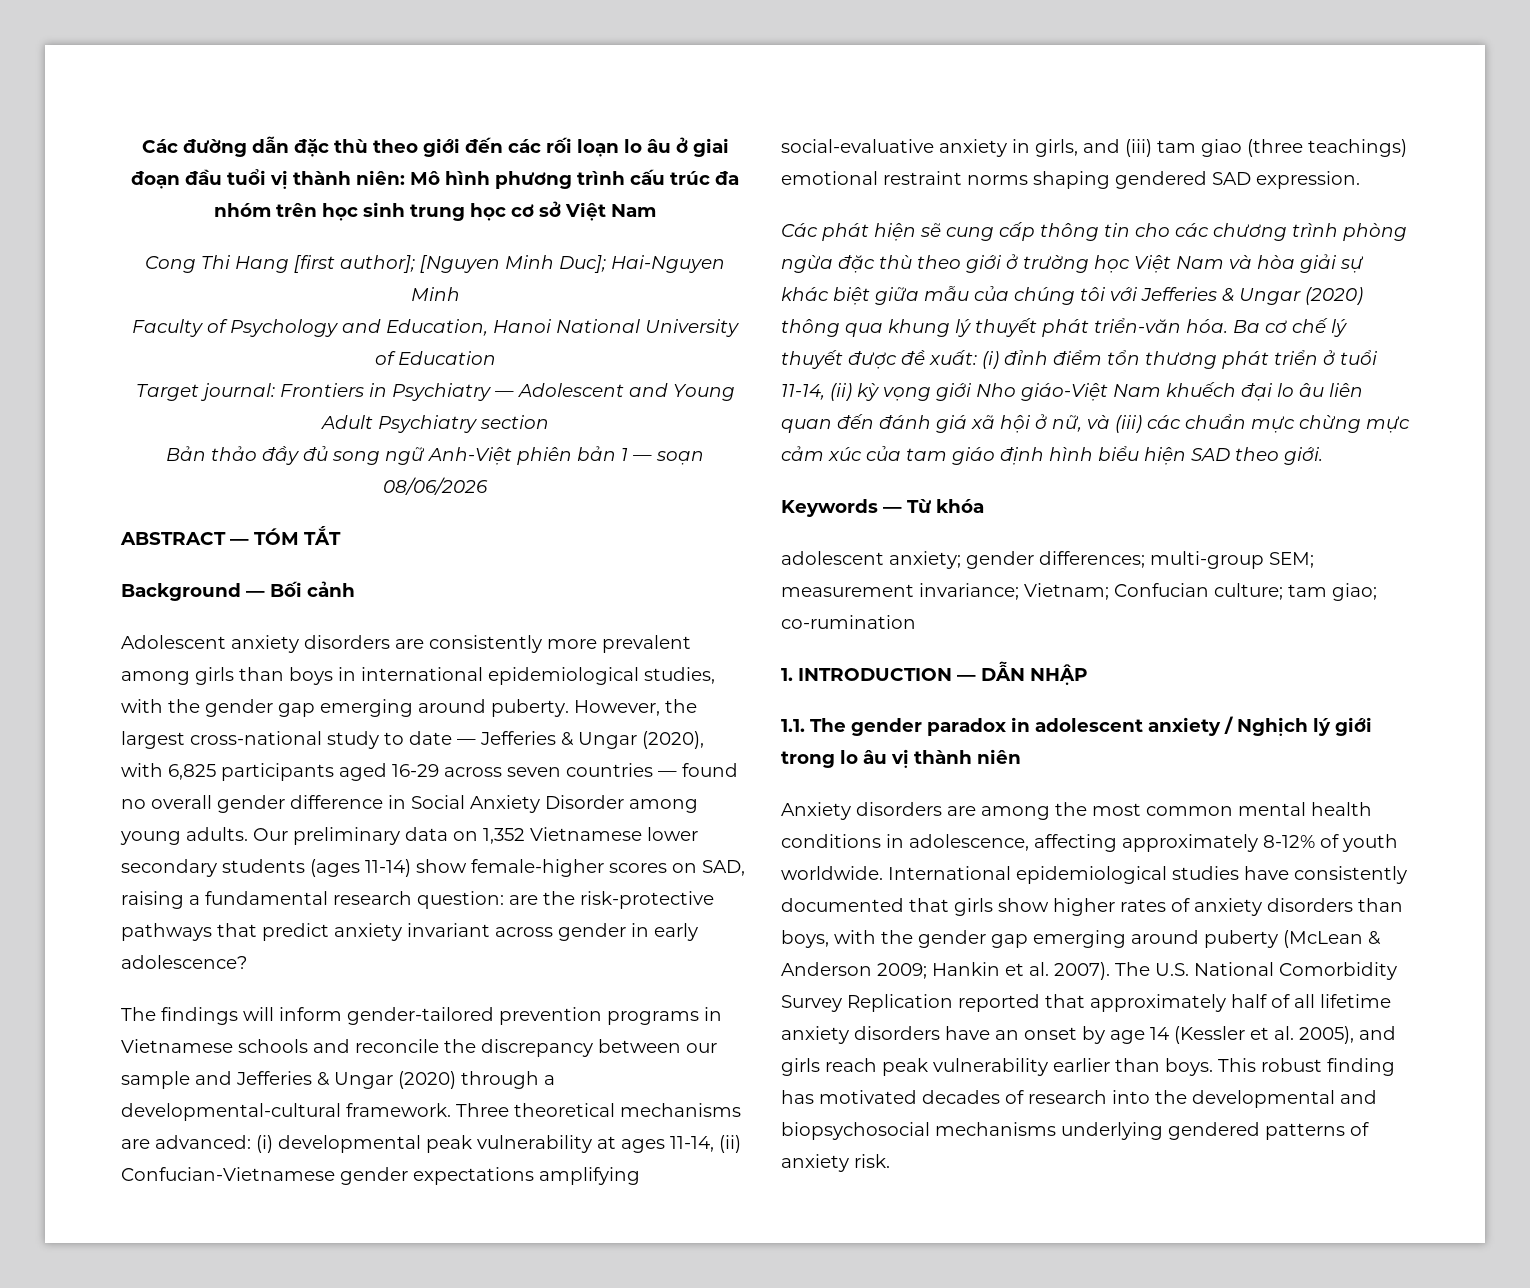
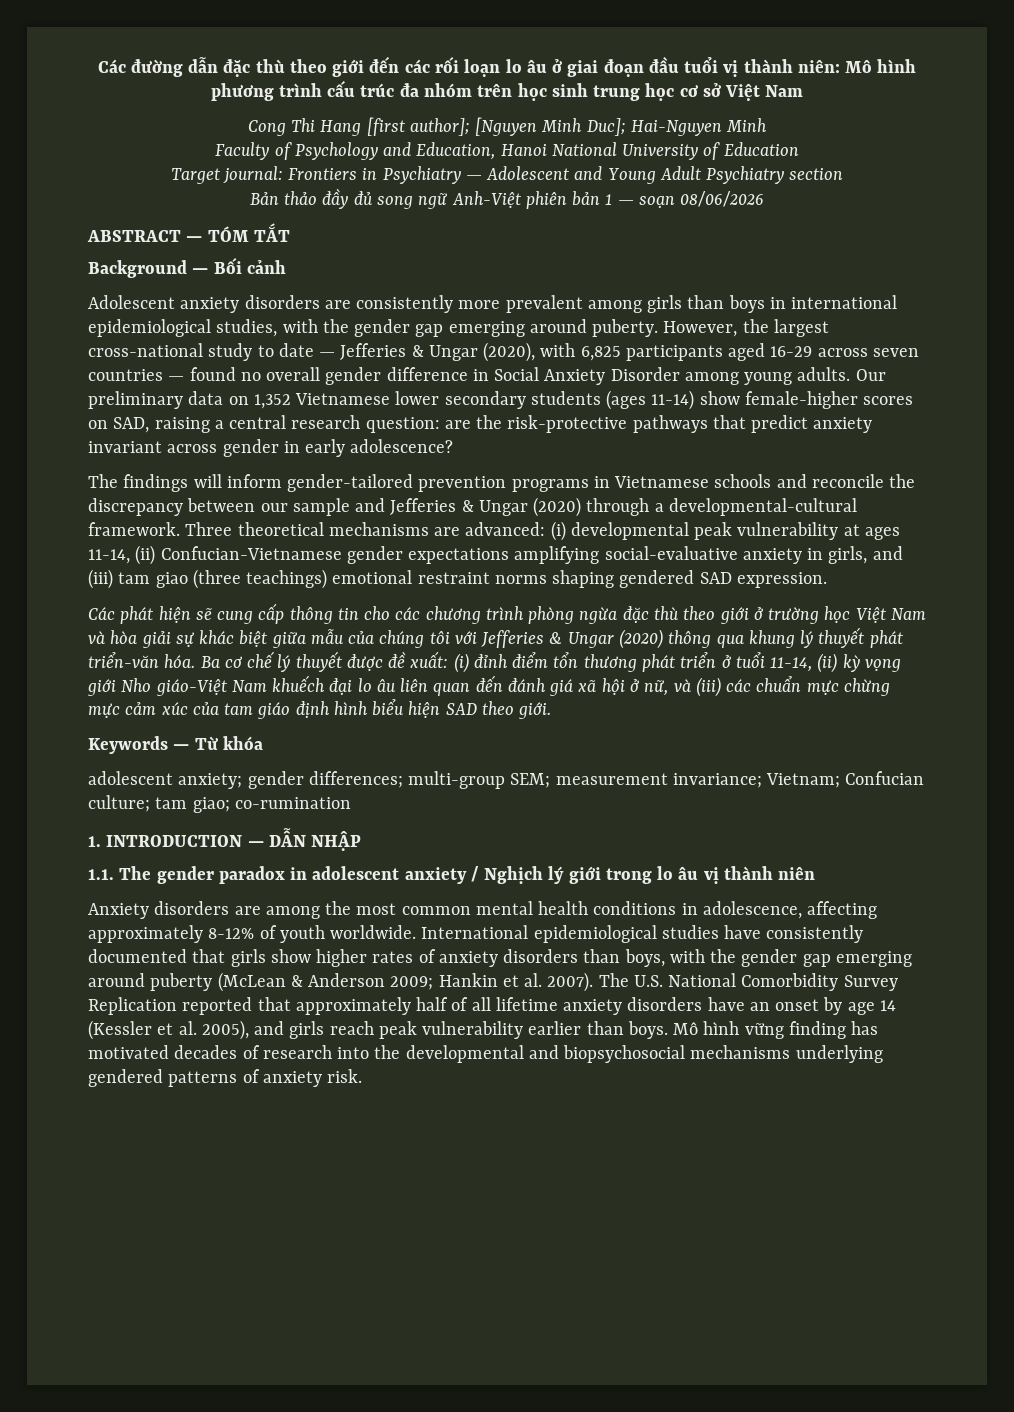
- Our preliminary data on 1,352 Vietnamese lower secondary students (ages 11-14) show female-higher scores on SAD, raising a fundamental research question: are the risk-protective pathways that predict anxiety invariant across gender in early adolescence?
+ Our preliminary data on 1,352 Vietnamese lower secondary students (ages 11-14) show female-higher scores on SAD, raising a central research question: are the risk-protective pathways that predict anxiety invariant across gender in early adolescence?
- This robust finding has motivated decades of research into the developmental and biopsychosocial mechanisms underlying gendered patterns of anxiety risk.
+ Mô hình vững finding has motivated decades of research into the developmental and biopsychosocial mechanisms underlying gendered patterns of anxiety risk.

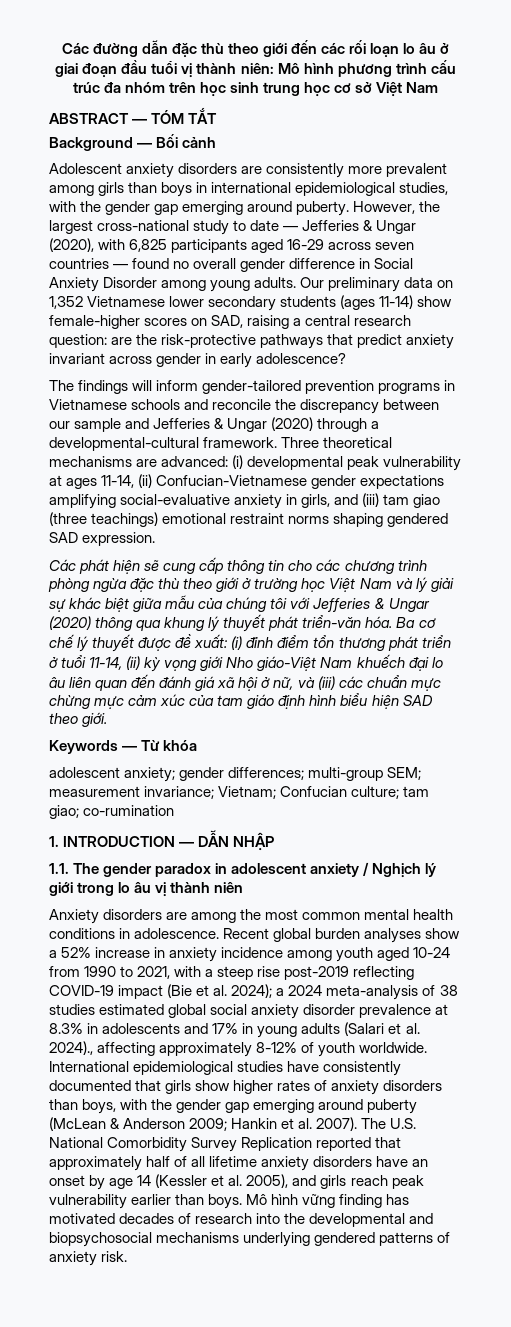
- Cong Thi Hang [first author]; [Nguyen Minh Duc]; Hai-Nguyen Minh
- Faculty of Psychology and Education, Hanoi National University of Education
- Target journal: Frontiers in Psychiatry — Adolescent and Young Adult Psychiatry section
- Bản thảo đầy đủ song ngữ Anh-Việt phiên bản 1 — soạn 08/06/2026
- Các phát hiện sẽ cung cấp thông tin cho các chương trình phòng ngừa đặc thù theo giới ở trường học Việt Nam và hòa giải sự khác biệt giữa mẫu của chúng tôi với Jefferies & Ungar (2020) thông qua khung lý thuyết phát triển-văn hóa.
+ Các phát hiện sẽ cung cấp thông tin cho các chương trình phòng ngừa đặc thù theo giới ở trường học Việt Nam và lý giải sự khác biệt giữa mẫu của chúng tôi với Jefferies & Ungar (2020) thông qua khung lý thuyết phát triển-văn hóa.
- Anxiety disorders are among the most common mental health conditions in adolescence, affecting approximately 8-12% of youth worldwide.
+ Anxiety disorders are among the most common mental health conditions in adolescence. Recent global burden analyses show a 52% increase in anxiety incidence among youth aged 10-24 from 1990 to 2021, with a steep rise post-2019 reflecting COVID-19 impact (Bie et al. 2024); a 2024 meta-analysis of 38 studies estimated global social anxiety disorder prevalence at 8.3% in adolescents and 17% in young adults (Salari et al. 2024)., affecting approximately 8-12% of youth worldwide.

